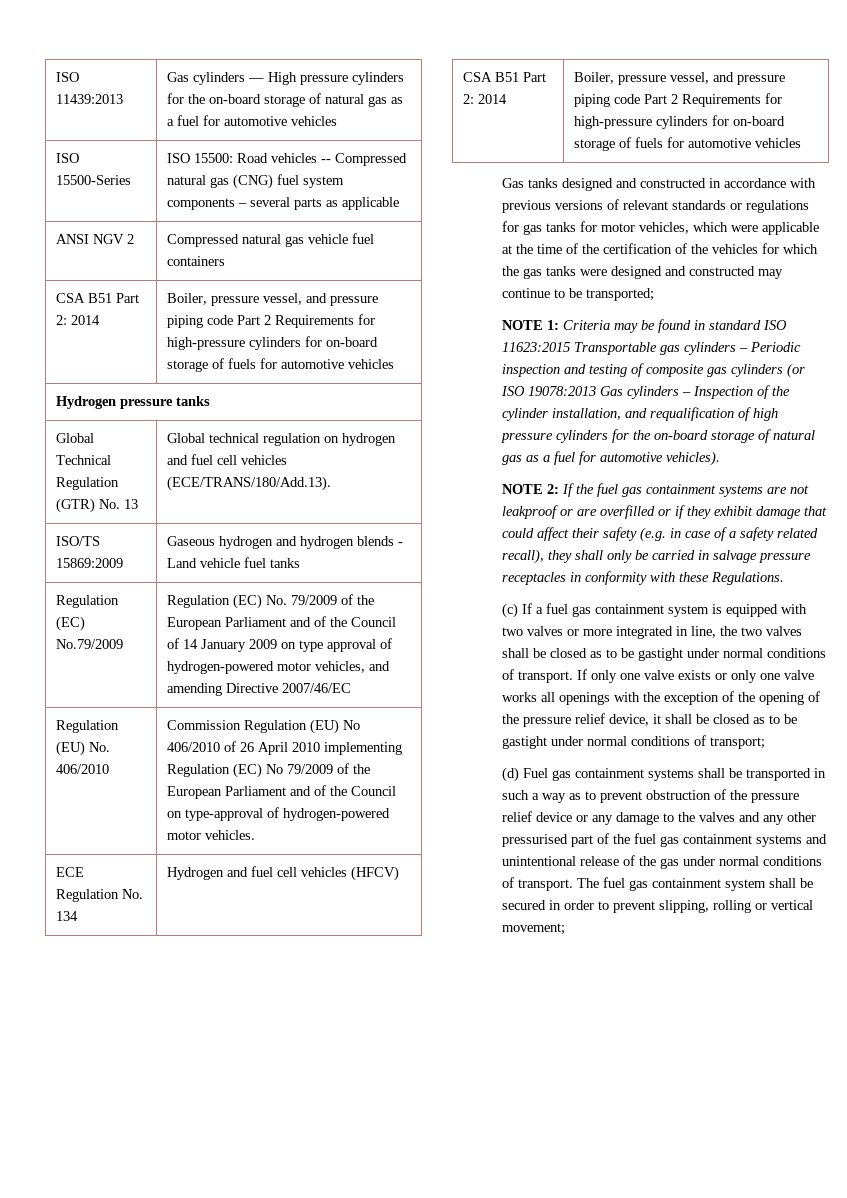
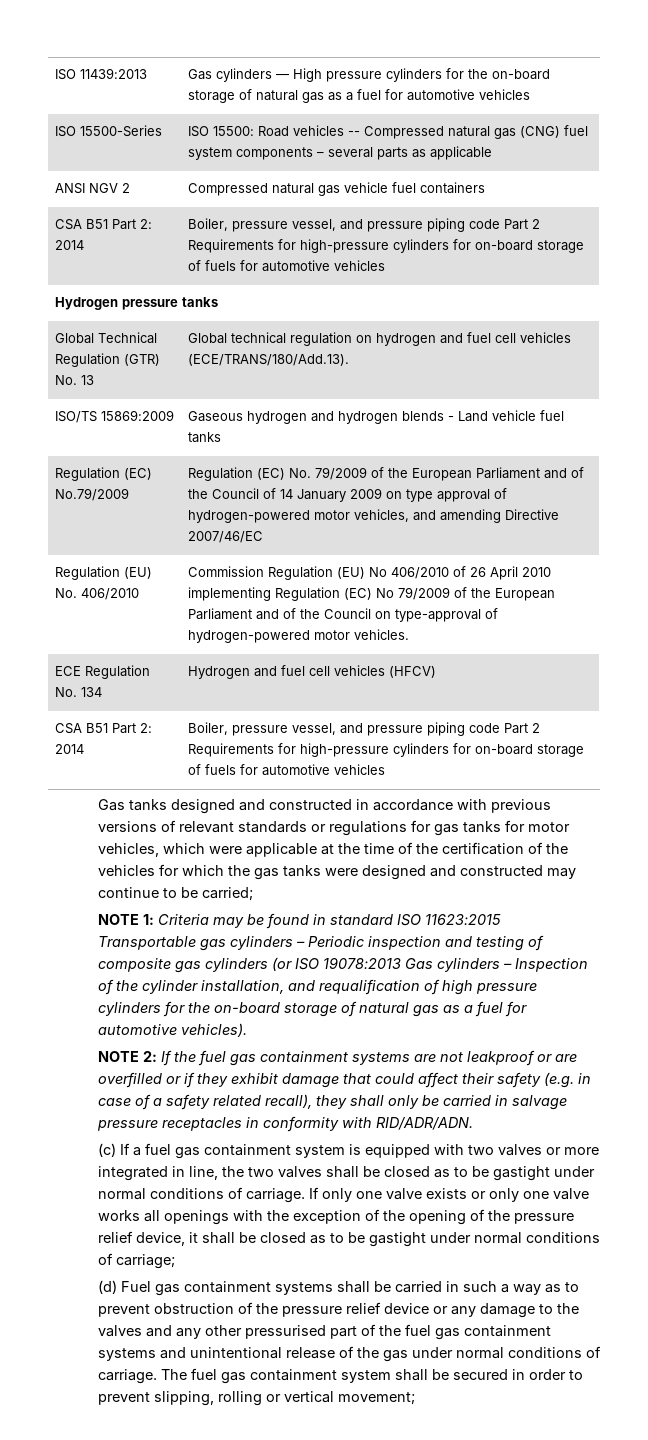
- Gas tanks designed and constructed in accordance with previous versions of relevant standards or regulations for gas tanks for motor vehicles, which were applicable at the time of the certification of the vehicles for which the gas tanks were designed and constructed may continue to be transported;
+ Gas tanks designed and constructed in accordance with previous versions of relevant standards or regulations for gas tanks for motor vehicles, which were applicable at the time of the certification of the vehicles for which the gas tanks were designed and constructed may continue to be carried;
- NOTE 2: If the fuel gas containment systems are not leakproof or are overfilled or if they exhibit damage that could affect their safety (e.g. in case of a safety related recall), they shall only be carried in salvage pressure receptacles in conformity with these Regulations.
+ NOTE 2: If the fuel gas containment systems are not leakproof or are overfilled or if they exhibit damage that could affect their safety (e.g. in case of a safety related recall), they shall only be carried in salvage pressure receptacles in conformity with RID/ADR/ADN.
- (c) If a fuel gas containment system is equipped with two valves or more integrated in line, the two valves shall be closed as to be gastight under normal conditions of transport.
+ (c) If a fuel gas containment system is equipped with two valves or more integrated in line, the two valves shall be closed as to be gastight under normal conditions of carriage.
- If only one valve exists or only one valve works all openings with the exception of the opening of the pressure relief device, it shall be closed as to be gastight under normal conditions of transport;
+ If only one valve exists or only one valve works all openings with the exception of the opening of the pressure relief device, it shall be closed as to be gastight under normal conditions of carriage;
- (d) Fuel gas containment systems shall be transported in such a way as to prevent obstruction of the pressure relief device or any damage to the valves and any other pressurised part of the fuel gas containment systems and unintentional release of the gas under normal conditions of transport.
+ (d) Fuel gas containment systems shall be carried in such a way as to prevent obstruction of the pressure relief device or any damage to the valves and any other pressurised part of the fuel gas containment systems and unintentional release of the gas under normal conditions of carriage.

